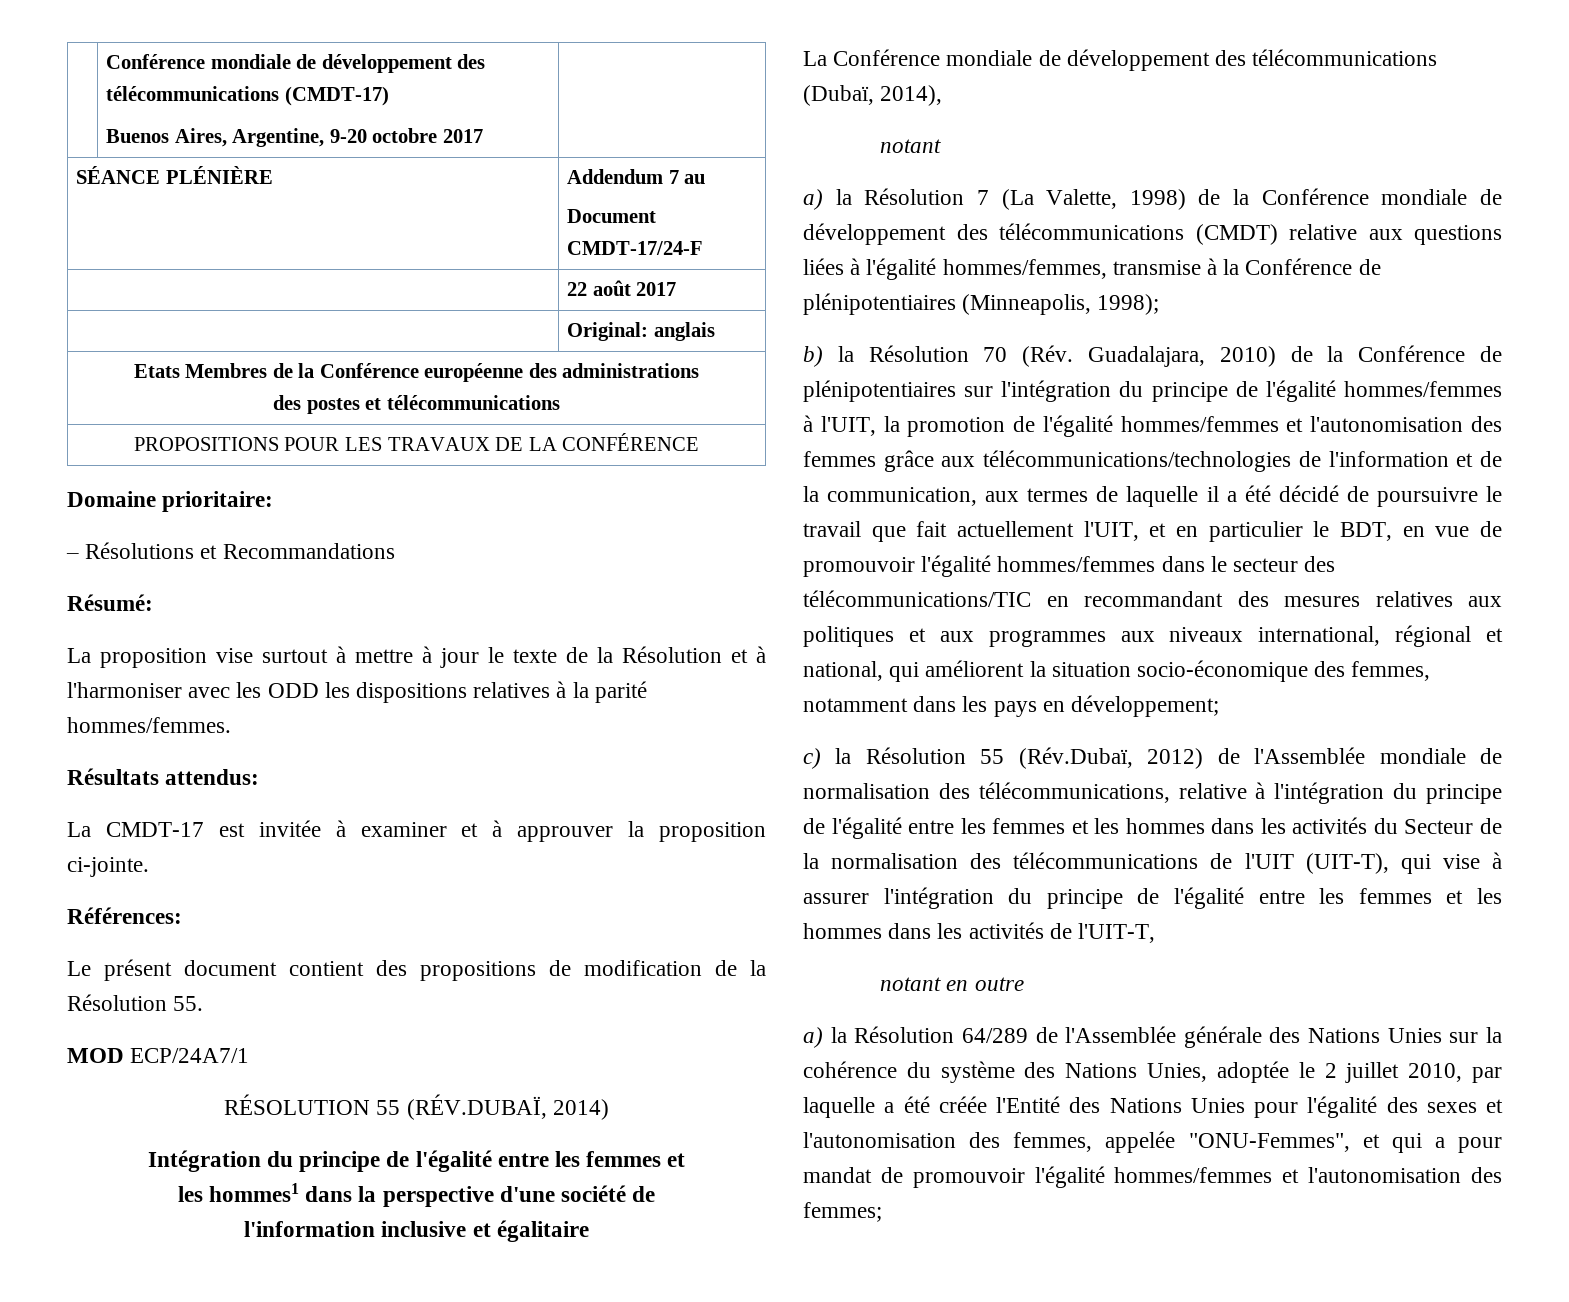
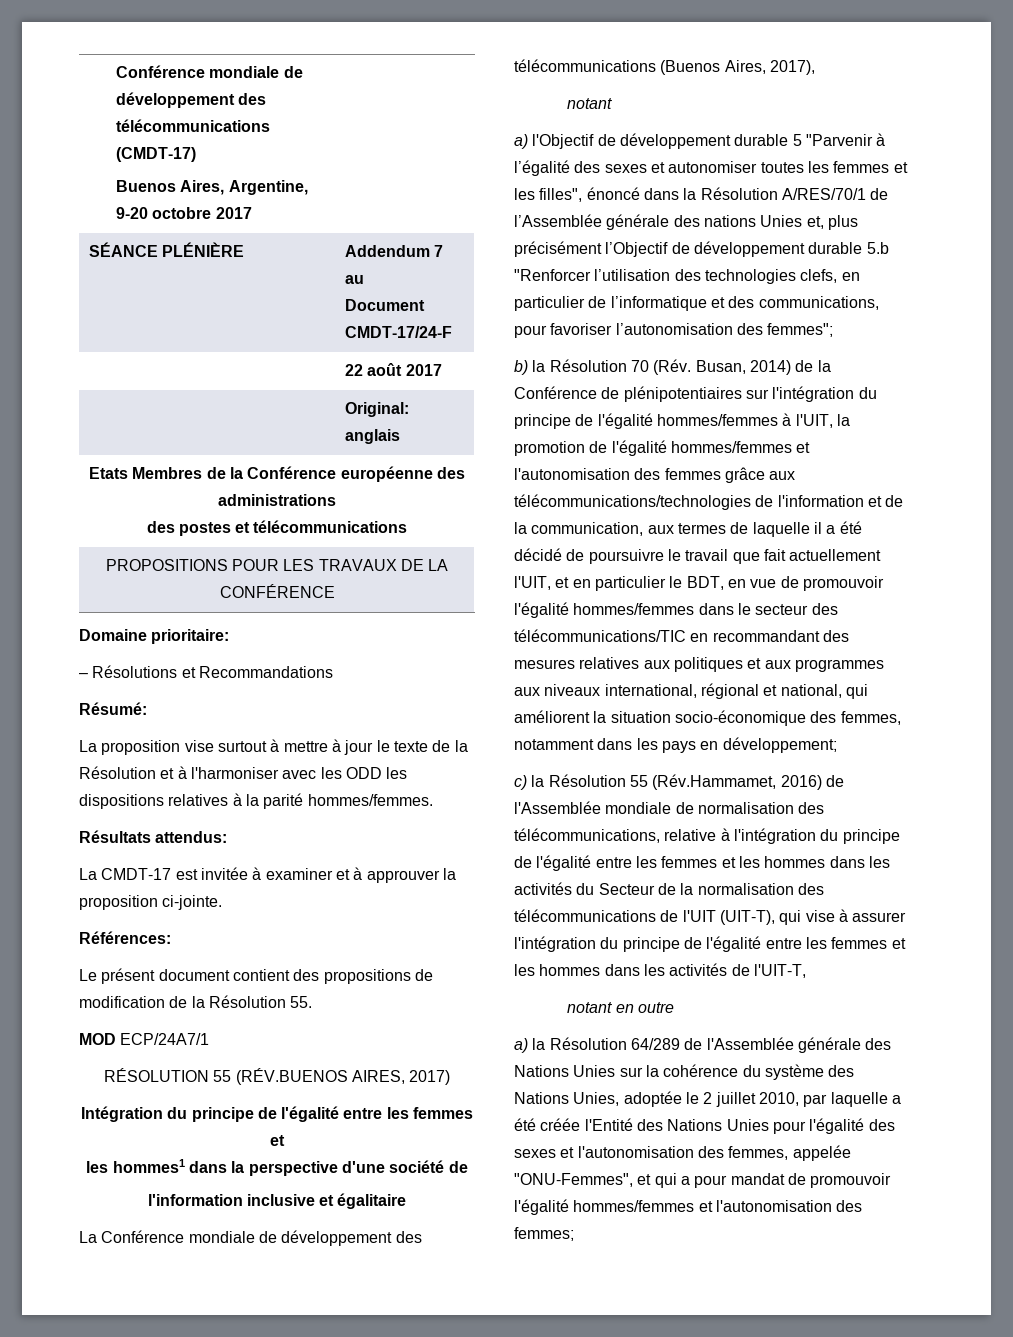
- RÉSOLUTION 55 (RÉV.DUBAÏ, 2014)
+ RÉSOLUTION 55 (RÉV.BUENOS AIRES, 2017)
- La Conférence mondiale de développement des télécommunications (Dubaï, 2014),
+ La Conférence mondiale de développement des télécommunications (Buenos Aires, 2017),
- a) la Résolution 7 (La Valette, 1998) de la Conférence mondiale de développement des télécommunications (CMDT) relative aux questions liées à l'égalité hommes/femmes, transmise à la Conférence de plénipotentiaires (Minneapolis, 1998);
+ a) l'Objectif de développement durable 5 "Parvenir à l’égalité des sexes et autonomiser toutes les femmes et les filles", énoncé dans la Résolution A/RES/70/1 de l’Assemblée générale des nations Unies et, plus précisément l’Objectif de développement durable 5.b "Renforcer l’utilisation des technologies clefs, en particulier de l’informatique et des communications, pour favoriser l’autonomisation des femmes";
- b) la Résolution 70 (Rév. Guadalajara, 2010) de la Conférence de plénipotentiaires sur l'intégration du principe de l'égalité hommes/femmes à l'UIT, la promotion de l'égalité hommes/femmes et l'autonomisation des femmes grâce aux télécommunications/technologies de l'information et de la communication, aux termes de laquelle il a été décidé de poursuivre le travail que fait actuellement l'UIT, et en particulier le BDT, en vue de promouvoir l'égalité hommes/femmes dans le secteur des télécommunications/TIC en recommandant des mesures relatives aux politiques et aux programmes aux niveaux international, régional et national, qui améliorent la situation socio-économique des femmes, notamment dans les pays en développement;
+ b) la Résolution 70 (Rév. Busan, 2014) de la Conférence de plénipotentiaires sur l'intégration du principe de l'égalité hommes/femmes à l'UIT, la promotion de l'égalité hommes/femmes et l'autonomisation des femmes grâce aux télécommunications/technologies de l'information et de la communication, aux termes de laquelle il a été décidé de poursuivre le travail que fait actuellement l'UIT, et en particulier le BDT, en vue de promouvoir l'égalité hommes/femmes dans le secteur des télécommunications/TIC en recommandant des mesures relatives aux politiques et aux programmes aux niveaux international, régional et national, qui améliorent la situation socio-économique des femmes, notamment dans les pays en développement;
- c) la Résolution 55 (Rév.Dubaï, 2012) de l'Assemblée mondiale de normalisation des télécommunications, relative à l'intégration du principe de l'égalité entre les femmes et les hommes dans les activités du Secteur de la normalisation des télécommunications de l'UIT (UIT-T), qui vise à assurer l'intégration du principe de l'égalité entre les femmes et les hommes dans les activités de l'UIT-T,
+ c) la Résolution 55 (Rév.Hammamet, 2016) de l'Assemblée mondiale de normalisation des télécommunications, relative à l'intégration du principe de l'égalité entre les femmes et les hommes dans les activités du Secteur de la normalisation des télécommunications de l'UIT (UIT-T), qui vise à assurer l'intégration du principe de l'égalité entre les femmes et les hommes dans les activités de l'UIT-T,

